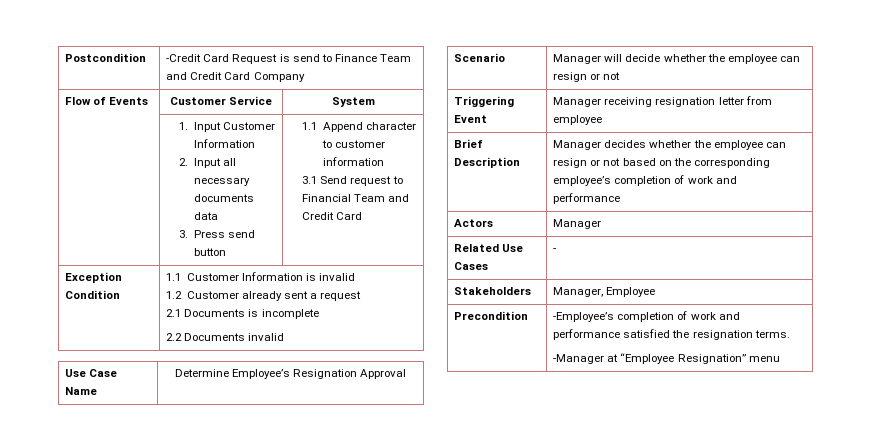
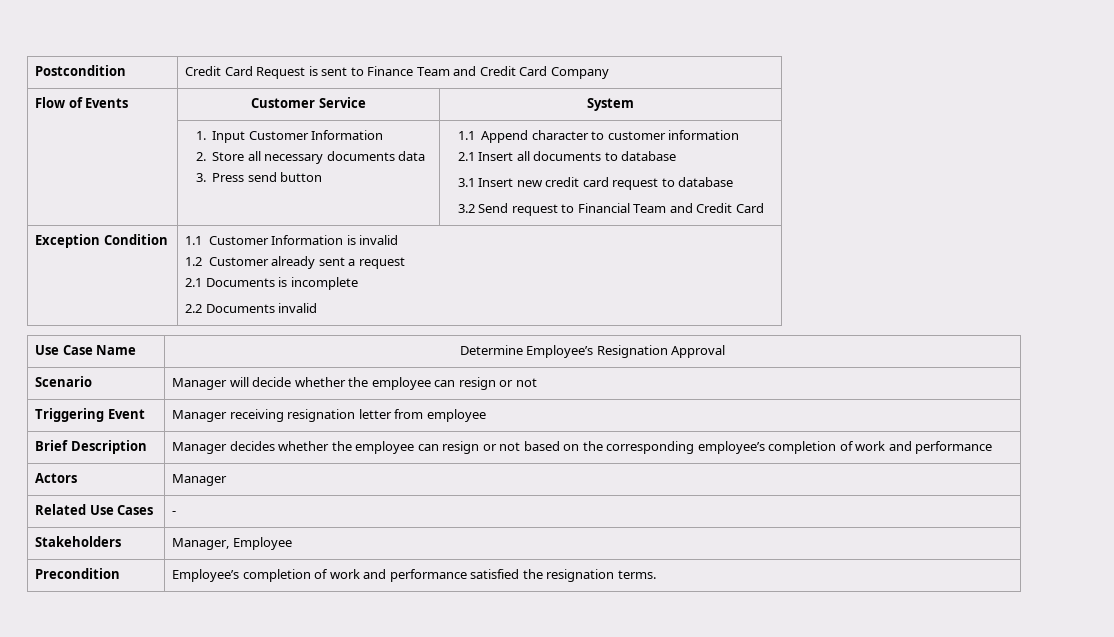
- Postcondition | -Credit Card Request is send to Finance Team and Credit Card Company
+ Postcondition | Credit Card Request is sent to Finance Team and Credit Card Company
- 2. Input all necessary documents data
+ 2. Store all necessary documents data
- 3.1 Send request to Financial Team and Credit Card
+ 2.1 Insert all documents to database
+ 3.1 Insert new credit card request to database
+ 3.2 Send request to Financial Team and Credit Card
- Precondition | -Employee’s completion of work and performance satisfied the resignation terms.
- -Manager at “Employee Resignation” menu
+ Precondition | Employee’s completion of work and performance satisfied the resignation terms.

